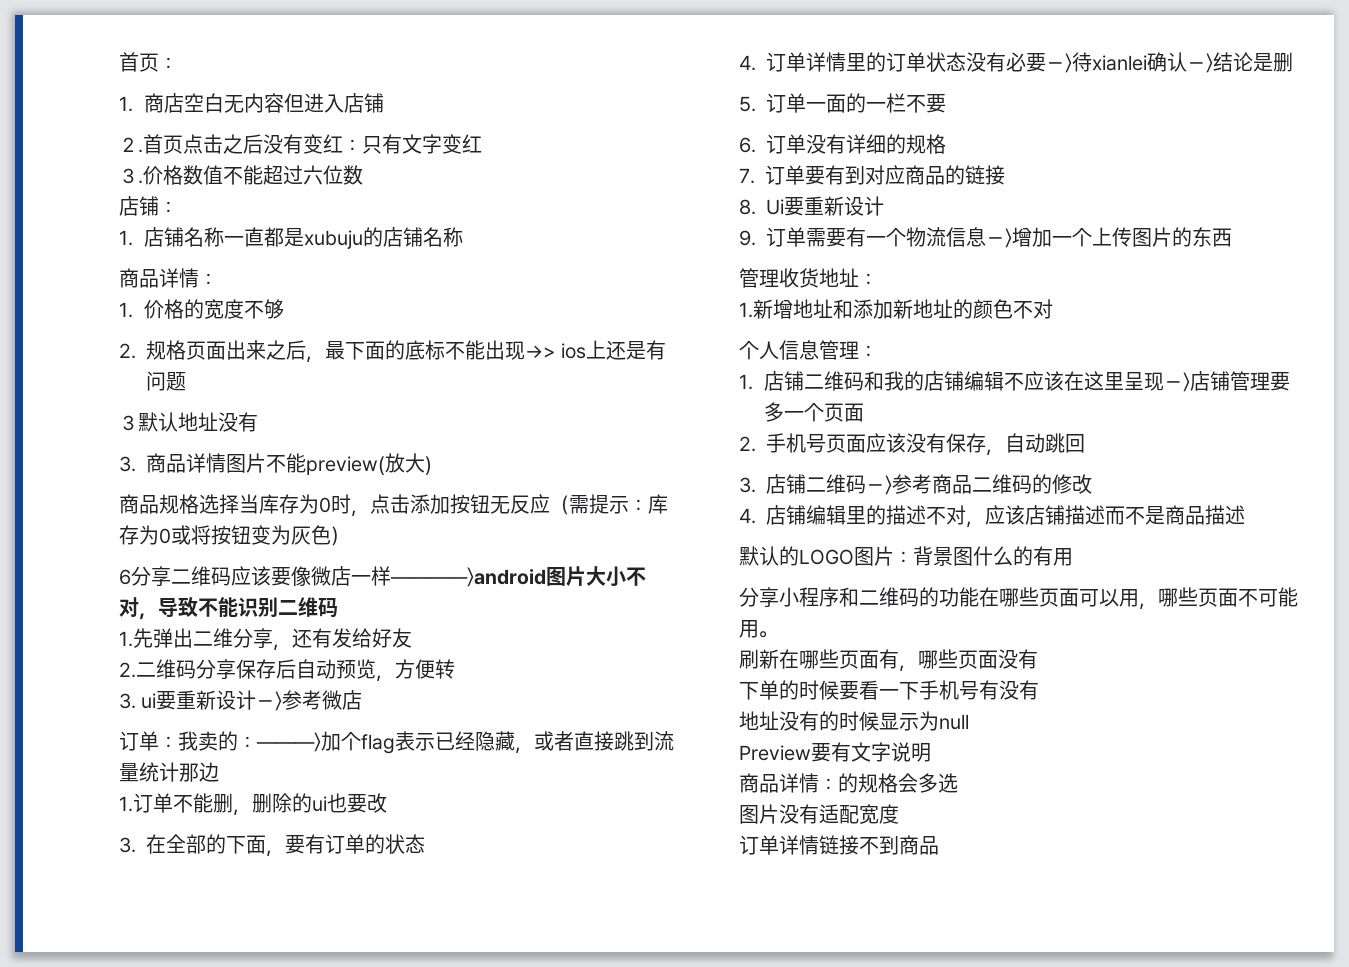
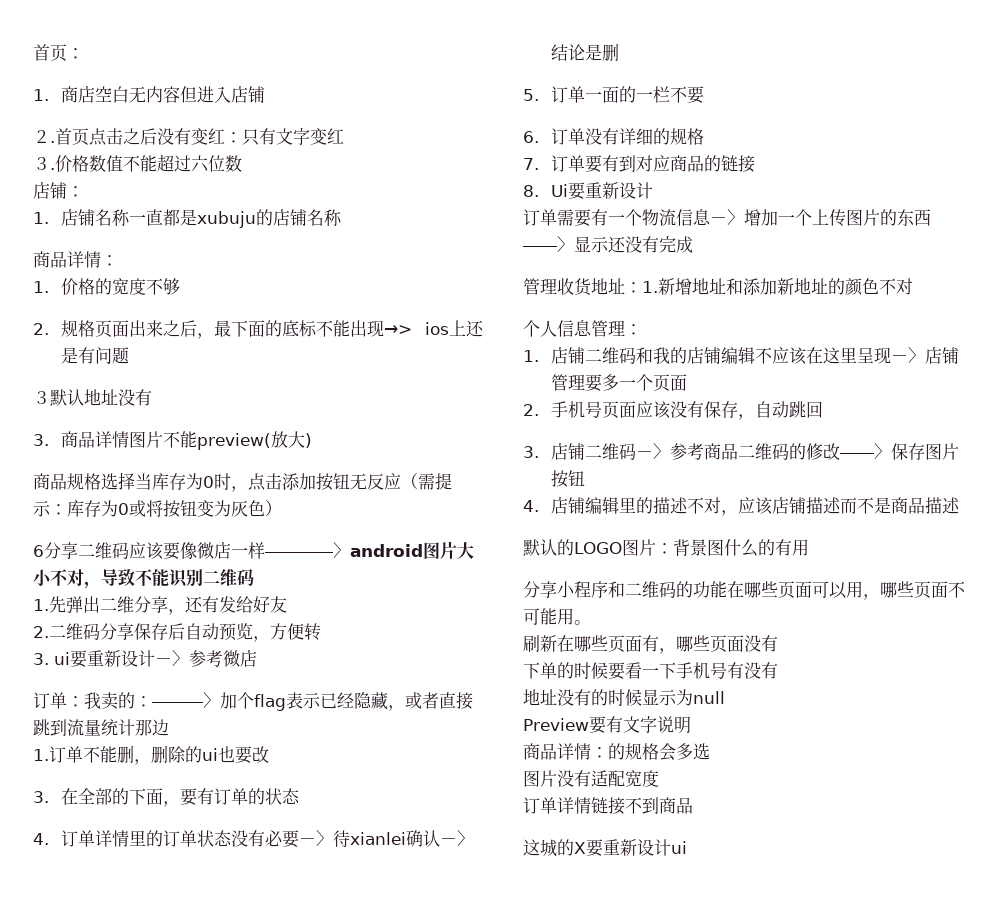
- 9.订单需要有一个物流信息－〉增加一个上传图片的东西
+ 订单需要有一个物流信息－〉增加一个上传图片的东西――〉显示还没有完成
- 管理收货地址：
- 1.新增地址和添加新地址的颜色不对
+ 管理收货地址：1.新增地址和添加新地址的颜色不对
- 3.店铺二维码－〉参考商品二维码的修改
+ 3.店铺二维码－〉参考商品二维码的修改――〉保存图片按钮
+ 这城的X要重新设计ui

